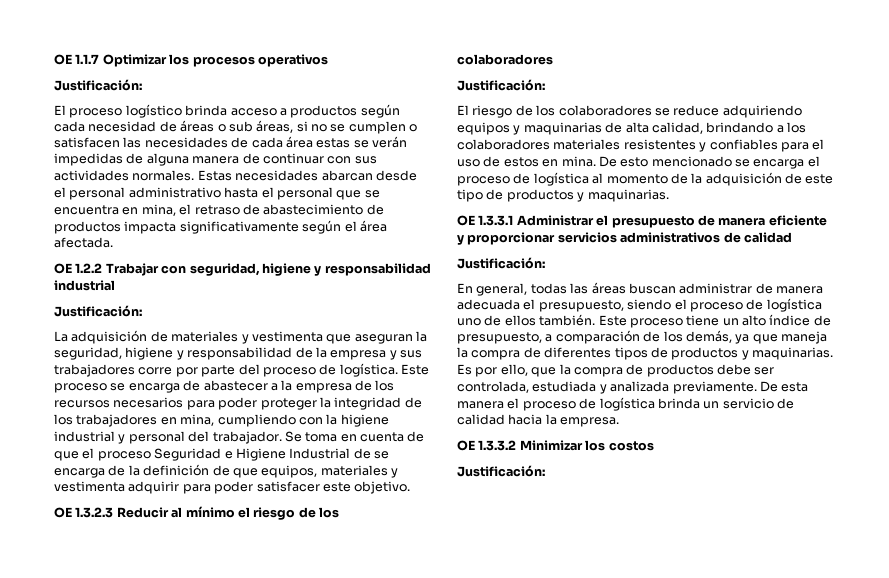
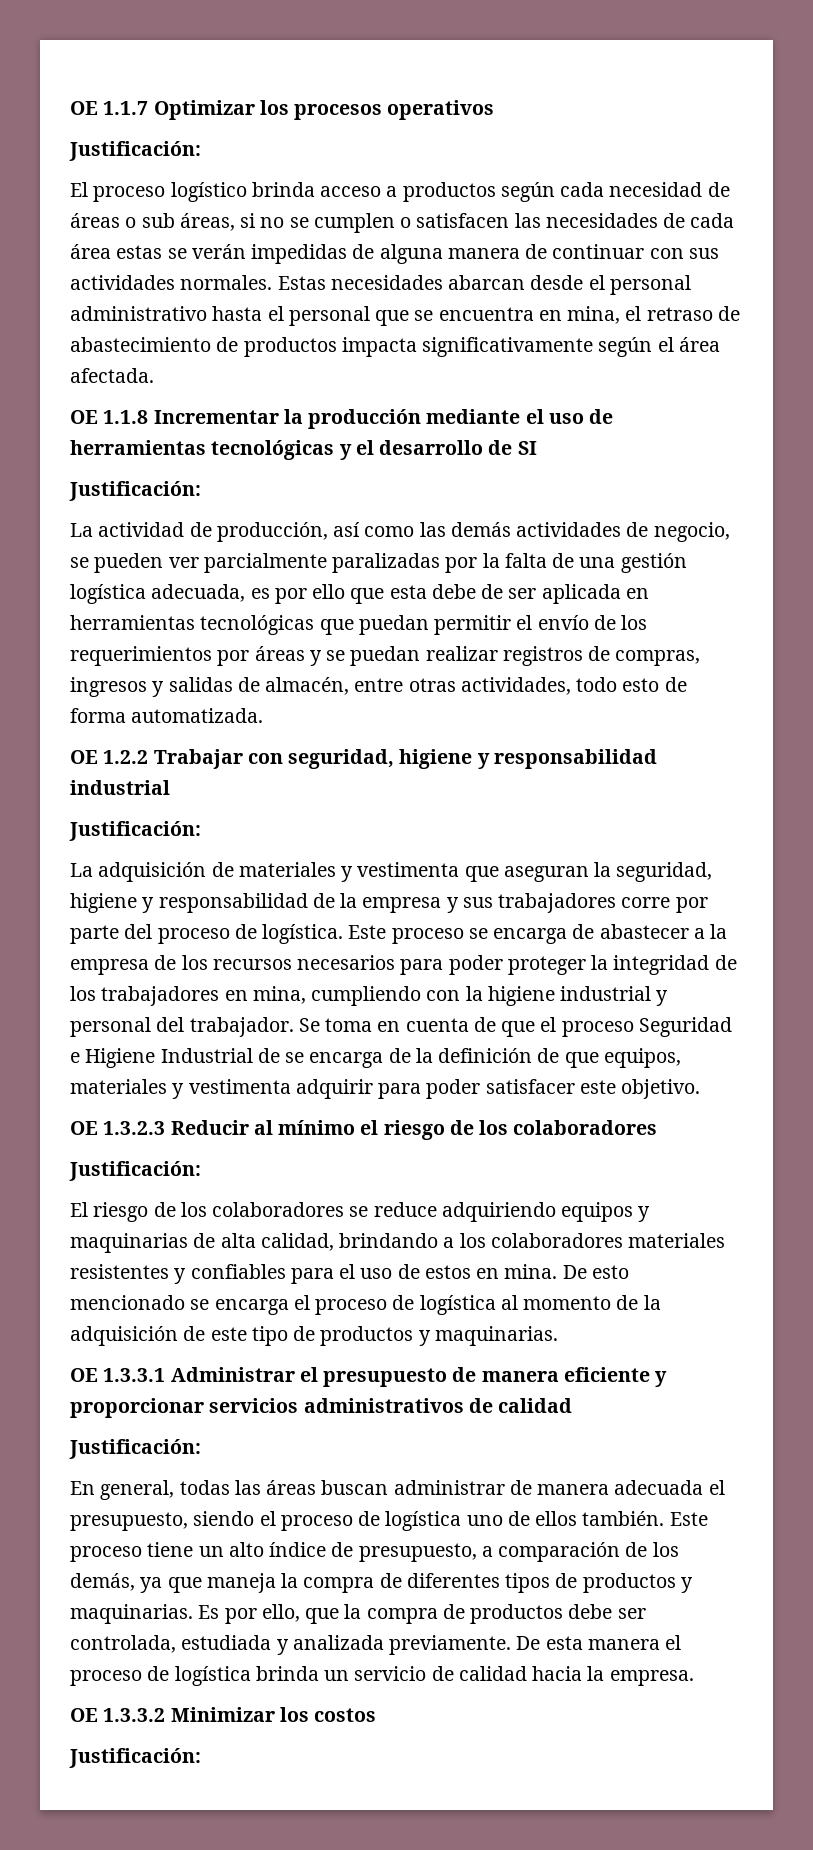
+ OE 1.1.8 Incrementar la producción mediante el uso de herramientas tecnológicas y el desarrollo de SI
+ Justificación:
+ La actividad de producción, así como las demás actividades de negocio, se pueden ver parcialmente paralizadas por la falta de una gestión logística adecuada, es por ello que esta debe de ser aplicada en herramientas tecnológicas que puedan permitir el envío de los requerimientos por áreas y se puedan realizar registros de compras, ingresos y salidas de almacén, entre otras actividades, todo esto de forma automatizada.

